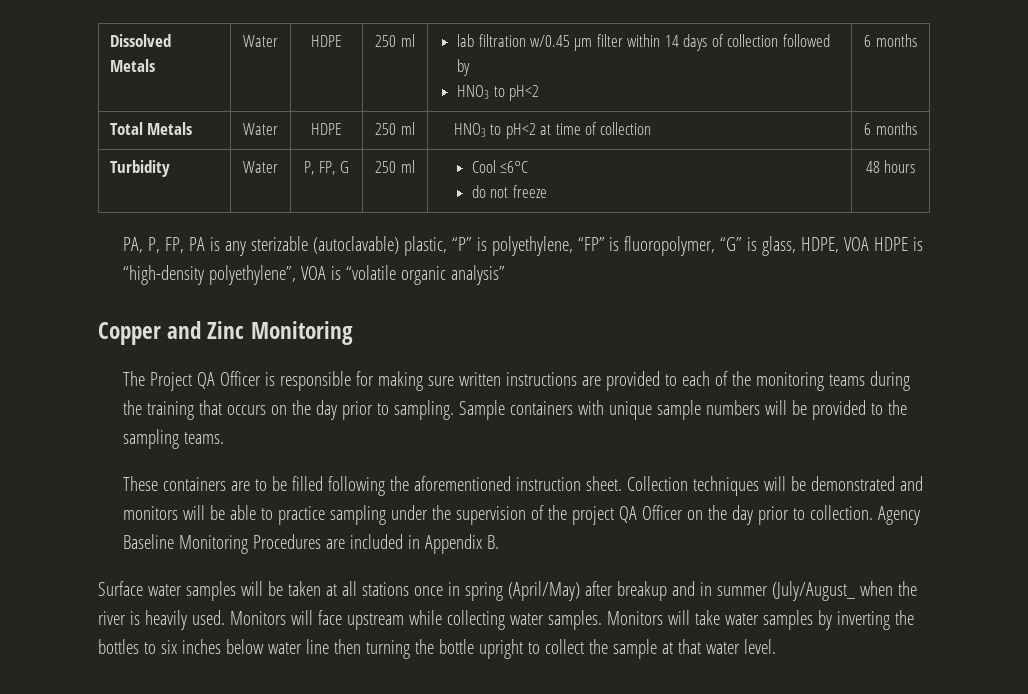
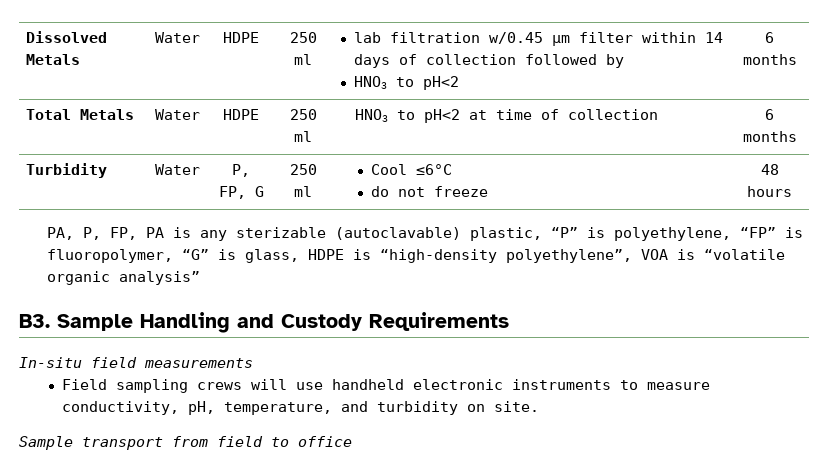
- PA, P, FP, PA is any sterizable (autoclavable) plastic, “P” is polyethylene, “FP” is fluoropolymer, “G” is glass, HDPE, VOA HDPE is “high-density polyethylene”, VOA is “volatile organic analysis”
+ PA, P, FP, PA is any sterizable (autoclavable) plastic, “P” is polyethylene, “FP” is fluoropolymer, “G” is glass, HDPE is “high-density polyethylene”, VOA is “volatile organic analysis”
- Copper and Zinc Monitoring
- The Project QA Officer is responsible for making sure written instructions are provided to each of the monitoring teams during the training that occurs on the day prior to sampling. Sample containers with unique sample numbers will be provided to the sampling teams.
- These containers are to be filled following the aforementioned instruction sheet. Collection techniques will be demonstrated and monitors will be able to practice sampling under the supervision of the project QA Officer on the day prior to collection. Agency Baseline Monitoring Procedures are included in Appendix B.
- Surface water samples will be taken at all stations once in spring (April/May) after breakup and in summer (July/August_ when the river is heavily used. Monitors will face upstream while collecting water samples. Monitors will take water samples by inverting the bottles to six inches below water line then turning the bottle upright to collect the sample at that water level.
+ B3. Sample Handling and Custody Requirements
+ In-situ field measurements
+ Field sampling crews will use handheld electronic instruments to measure conductivity, pH, temperature, and turbidity on site.
+ Sample transport from field to office

